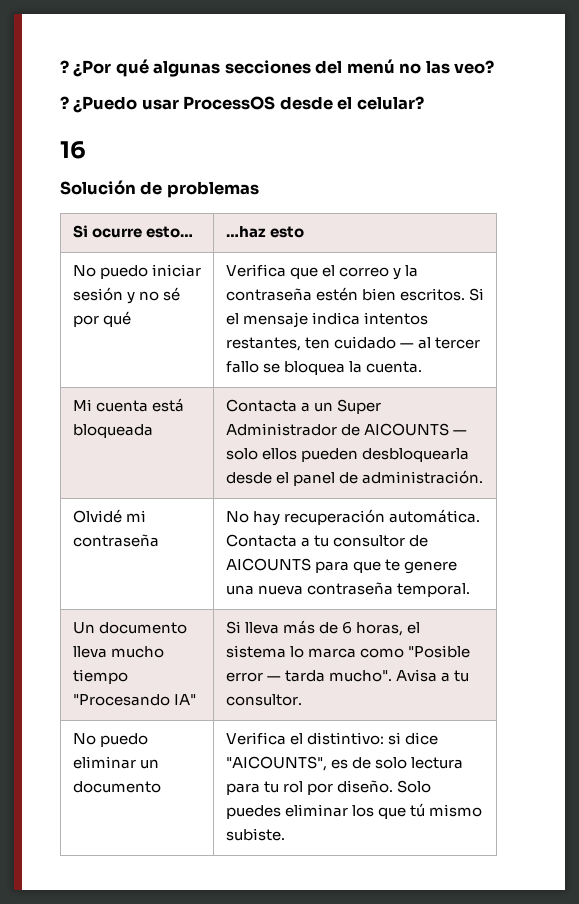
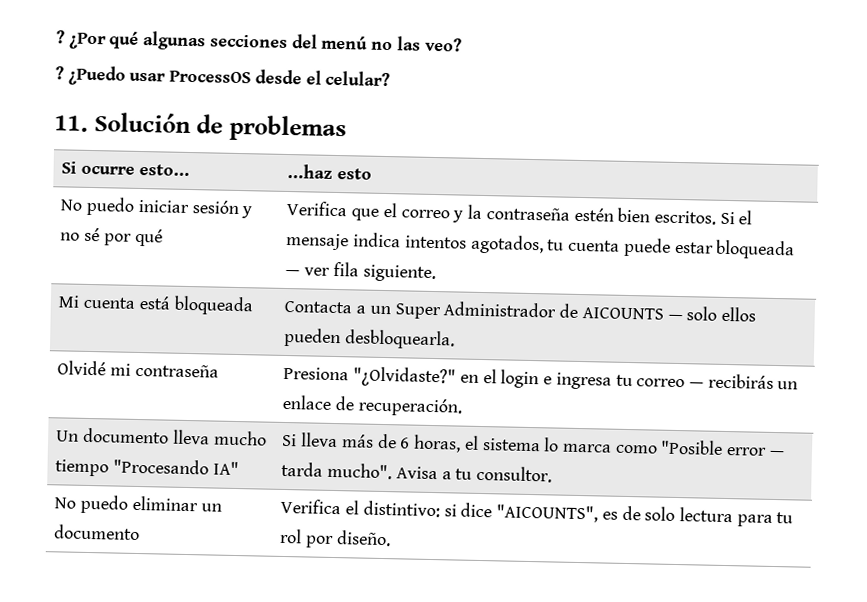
- 16
- Solución de problemas
+ 11. Solución de problemas
- No puedo iniciar sesión y no sé por qué | Verifica que el correo y la contraseña estén bien escritos. Si el mensaje indica intentos restantes, ten cuidado — al tercer fallo se bloquea la cuenta.
+ No puedo iniciar sesión y no sé por qué | Verifica que el correo y la contraseña estén bien escritos. Si el mensaje indica intentos agotados, tu cuenta puede estar bloqueada — ver fila siguiente.
- Mi cuenta está bloqueada | Contacta a un Super Administrador de AICOUNTS — solo ellos pueden desbloquearla desde el panel de administración.
- Olvidé mi contraseña | No hay recuperación automática. Contacta a tu consultor de AICOUNTS para que te genere una nueva contraseña temporal.
+ Mi cuenta está bloqueada | Contacta a un Super Administrador de AICOUNTS — solo ellos pueden desbloquearla.
+ Olvidé mi contraseña | Presiona "¿Olvidaste?" en el login e ingresa tu correo — recibirás un enlace de recuperación.
- No puedo eliminar un documento | Verifica el distintivo: si dice "AICOUNTS", es de solo lectura para tu rol por diseño. Solo puedes eliminar los que tú mismo subiste.
+ No puedo eliminar un documento | Verifica el distintivo: si dice "AICOUNTS", es de solo lectura para tu rol por diseño.

